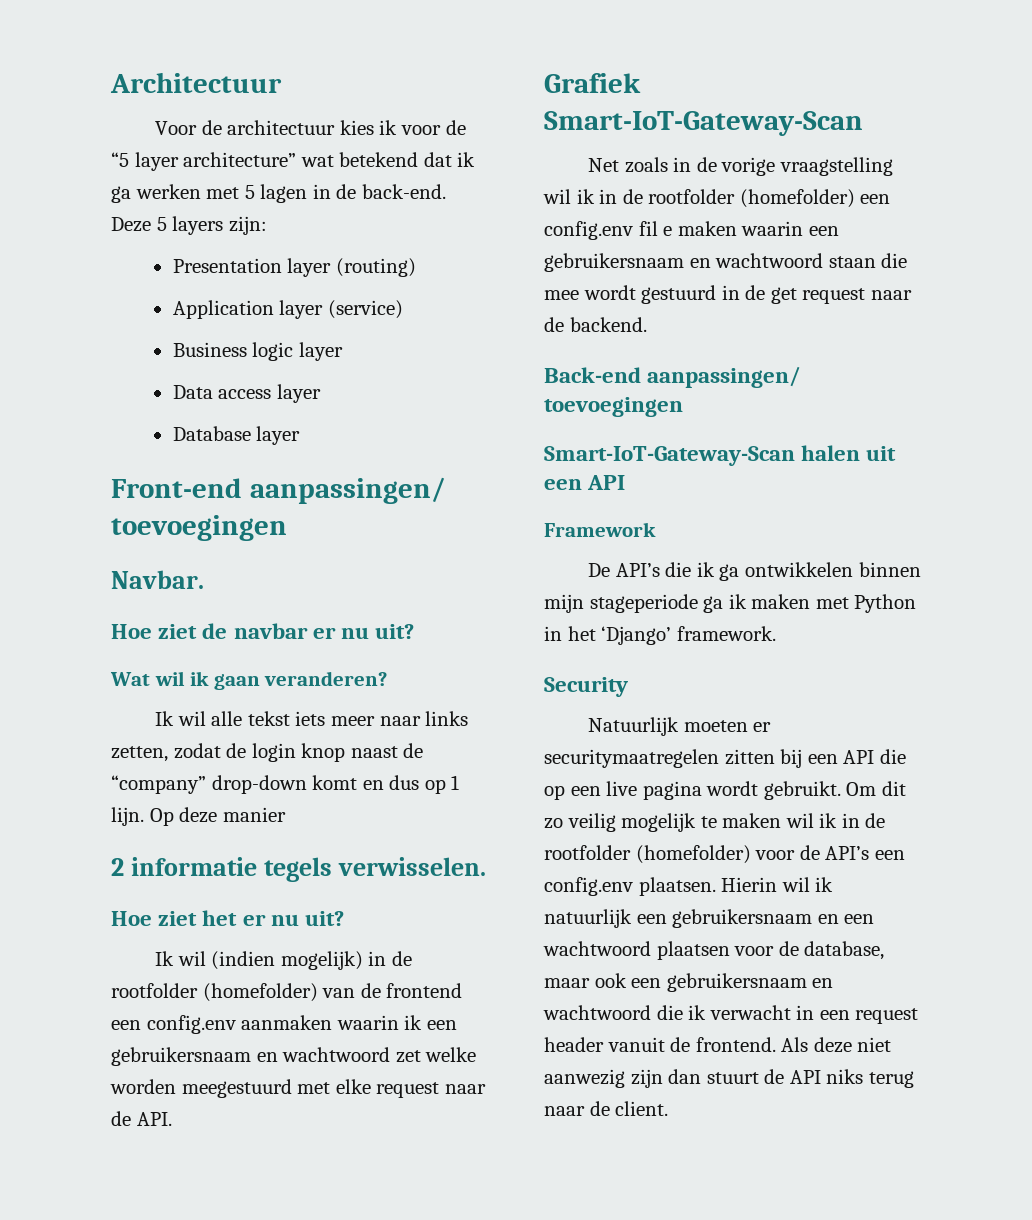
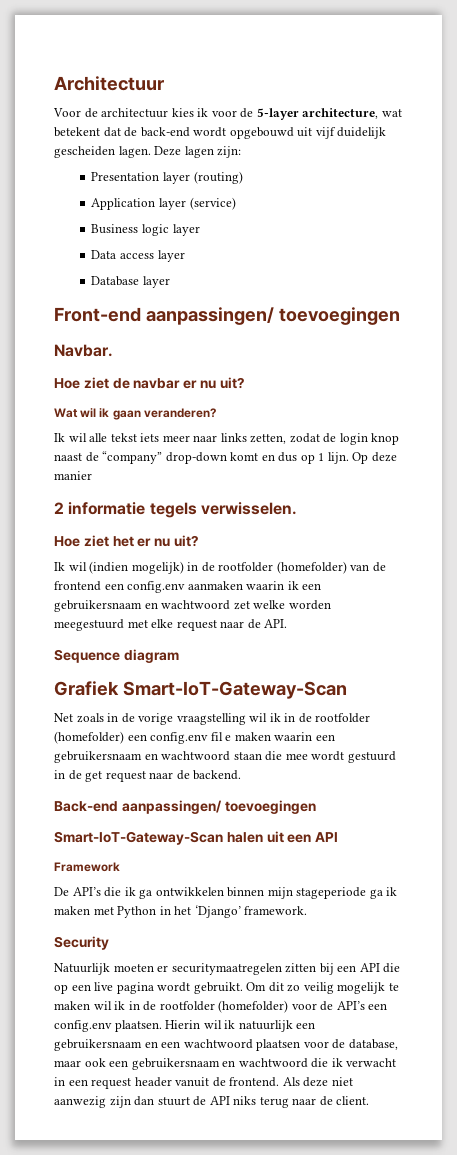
- Voor de architectuur kies ik voor de “5 layer architecture” wat betekend dat ik ga werken met 5 lagen in de back-end. Deze 5 layers zijn:
+ Voor de architectuur kies ik voor de 5-layer architecture, wat betekent dat de back-end wordt opgebouwd uit vijf duidelijk gescheiden lagen. Deze lagen zijn:
+ Sequence diagram

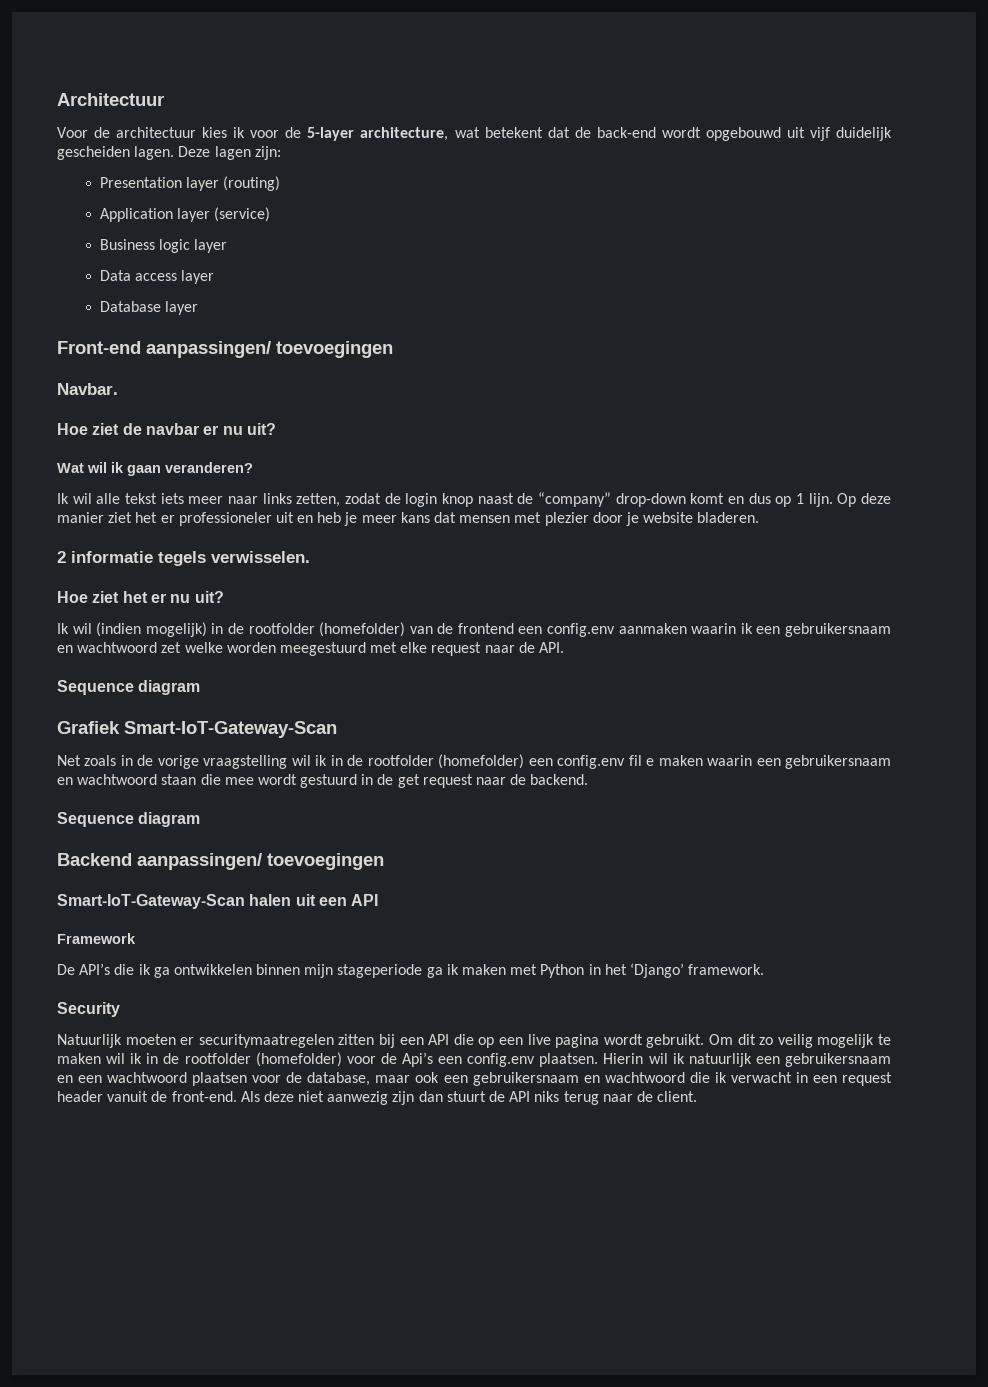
- Op deze manier
+ Op deze manier ziet het er professioneler uit en heb je meer kans dat mensen met plezier door je website bladeren.
  Net zoals in de vorige vraagstelling wil ik in de rootfolder (homefolder) een config.env fil e maken waarin een gebruikersnaam en wachtwoord staan die mee wordt gestuurd in de get request naar de backend.
- Back-end aanpassingen/ toevoegingen
+ Sequence diagram
+ Backend aanpassingen/ toevoegingen
- Om dit zo veilig mogelijk te maken wil ik in de rootfolder (homefolder) voor de API’s een config.env plaatsen.
+ Om dit zo veilig mogelijk te maken wil ik in de rootfolder (homefolder) voor de Api’s een config.env plaatsen.
- Hierin wil ik natuurlijk een gebruikersnaam en een wachtwoord plaatsen voor de database, maar ook een gebruikersnaam en wachtwoord die ik verwacht in een request header vanuit de frontend.
+ Hierin wil ik natuurlijk een gebruikersnaam en een wachtwoord plaatsen voor de database, maar ook een gebruikersnaam en wachtwoord die ik verwacht in een request header vanuit de front-end.

